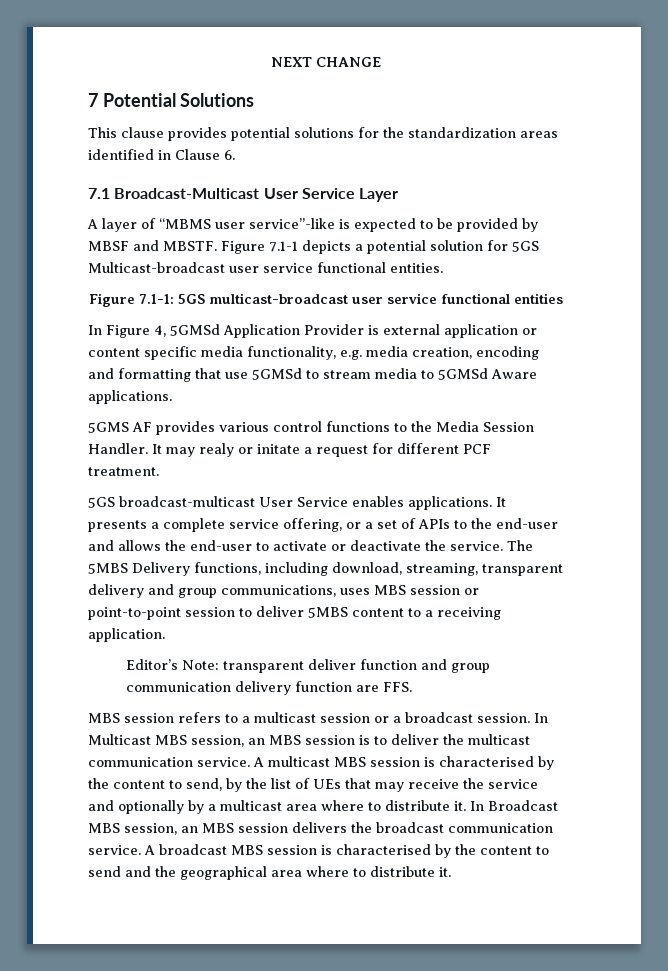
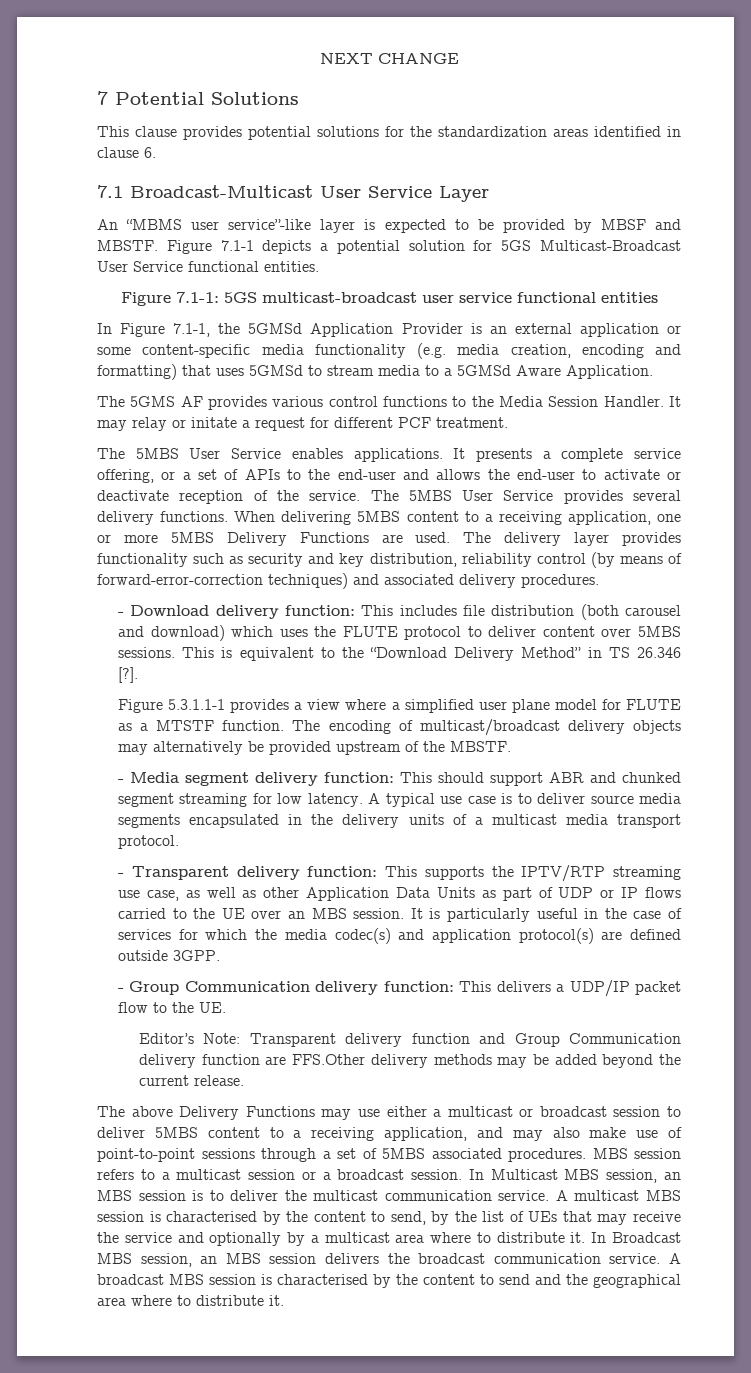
- This clause provides potential solutions for the standardization areas identified in Clause 6.
+ This clause provides potential solutions for the standardization areas identified in clause 6.
- A layer of “MBMS user service”-like is expected to be provided by MBSF and MBSTF.
+ An “MBMS user service”-like layer is expected to be provided by MBSF and MBSTF.
- Figure 7.1-1 depicts a potential solution for 5GS Multicast-broadcast user service functional entities.
+ Figure 7.1-1 depicts a potential solution for 5GS Multicast-Broadcast User Service functional entities.
- In Figure 4, 5GMSd Application Provider is external application or content specific media functionality, e.g. media creation, encoding and formatting that use 5GMSd to stream media to 5GMSd Aware applications.
- 5GMS AF provides various control functions to the Media Session Handler.
+ In Figure 7.1-1, the 5GMSd Application Provider is an external application or some content-specific media functionality (e.g. media creation, encoding and formatting) that uses 5GMSd to stream media to a 5GMSd Aware Application.
+ The 5GMS AF provides various control functions to the Media Session Handler.
- It may realy or initate a request for different PCF treatment.
+ It may relay or initate a request for different PCF treatment.
- 5GS broadcast-multicast User Service enables applications.
+ The 5MBS User Service enables applications.
- It presents a complete service offering, or a set of APIs to the end-user and allows the end-user to activate or deactivate the service.
+ It presents a complete service offering, or a set of APIs to the end-user and allows the end-user to activate or deactivate reception of the service.
- The 5MBS Delivery functions, including download, streaming, transparent delivery and group communications, uses MBS session or point-to-point session to deliver 5MBS content to a receiving application.
- Editor’s Note: transparent deliver function and group communication delivery function are FFS.
- MBS session refers to a multicast session or a broadcast session.
+ The 5MBS User Service provides several delivery functions. When delivering 5MBS content to a receiving application, one or more 5MBS Delivery Functions are used. The delivery layer provides functionality such as security and key distribution, reliability control (by means of forward-error-correction techniques) and associated delivery procedures.
+ - Download delivery function: This includes file distribution (both carousel and download) which uses the FLUTE protocol to deliver content over 5MBS sessions. This is equivalent to the “Download Delivery Method” in TS 26.346 [?].
+ Figure 5.3.1.1-1 provides a view where a simplified user plane model for FLUTE as a MTSTF function. The encoding of multicast/broadcast delivery objects may alternatively be provided upstream of the MBSTF.
+ - Media segment delivery function: This should support ABR and chunked segment streaming for low latency. A typical use case is to deliver source media segments encapsulated in the delivery units of a multicast media transport protocol.
+ - Transparent delivery function: This supports the IPTV/RTP streaming use case, as well as other Application Data Units as part of UDP or IP flows carried to the UE over an MBS session. It is particularly useful in the case of services for which the media codec(s) and application protocol(s) are defined outside 3GPP.
+ - Group Communication delivery function: This delivers a UDP/IP packet flow to the UE.
+ Editor’s Note: Transparent delivery function and Group Communication delivery function are FFS.Other delivery methods may be added beyond the current release.
+ The above Delivery Functions may use either a multicast or broadcast session to deliver 5MBS content to a receiving application, and may also make use of point-to-point sessions through a set of 5MBS associated procedures. MBS session refers to a multicast session or a broadcast session.

